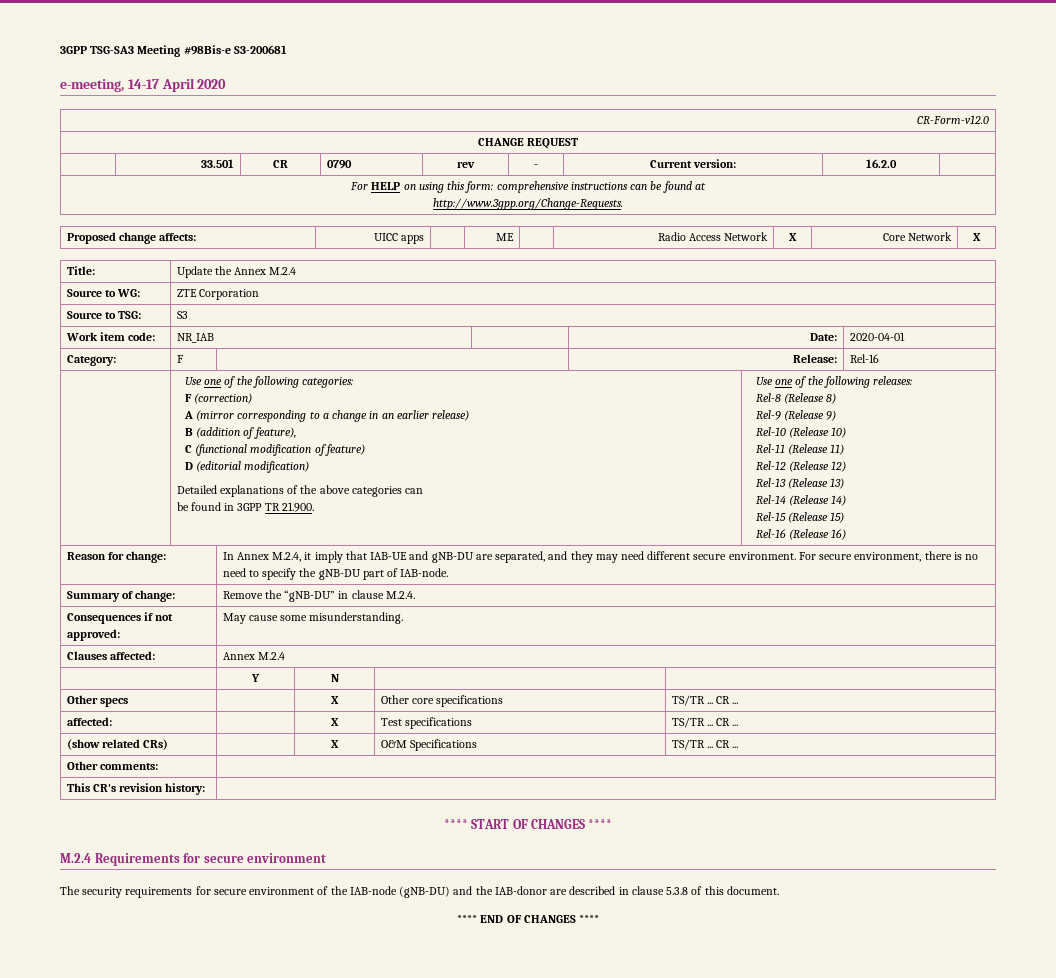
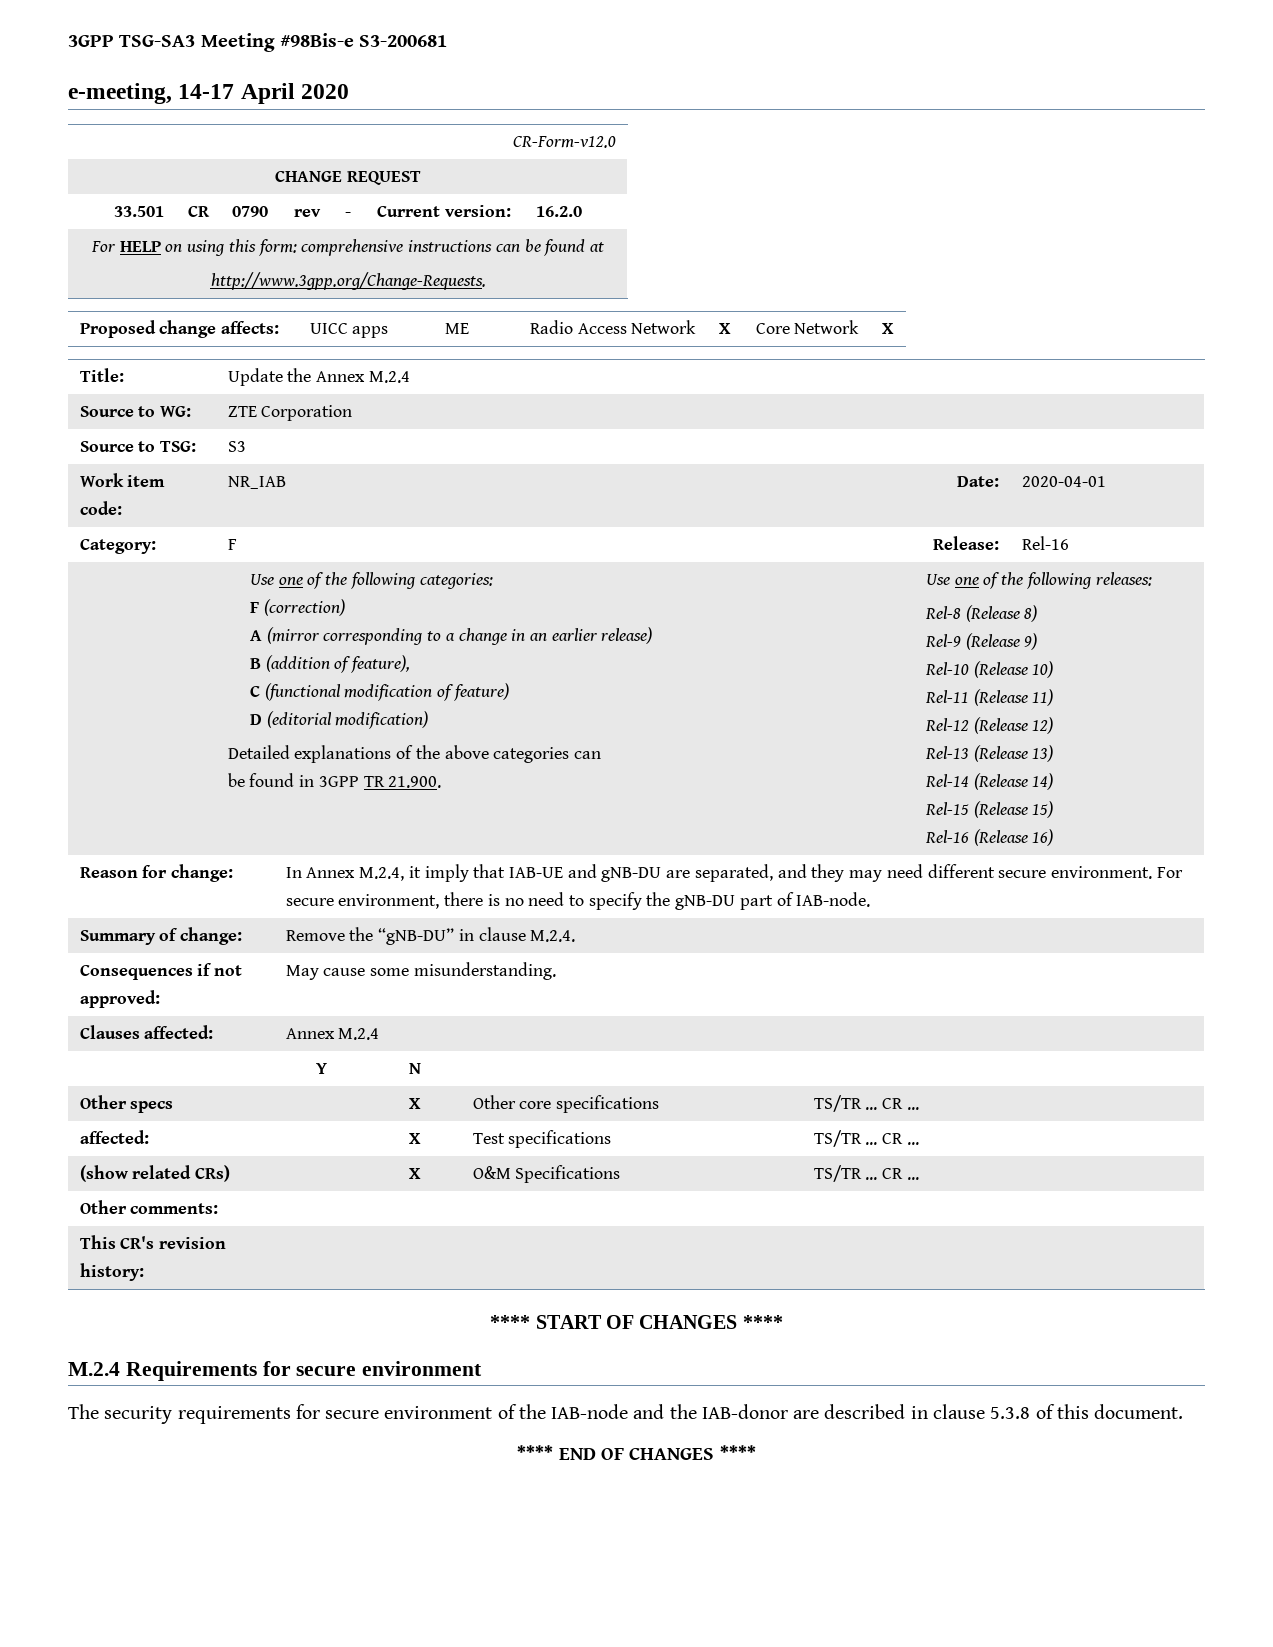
- The security requirements for secure environment of the IAB-node (gNB-DU) and the IAB-donor are described in clause 5.3.8 of this document.
+ The security requirements for secure environment of the IAB-node and the IAB-donor are described in clause 5.3.8 of this document.

